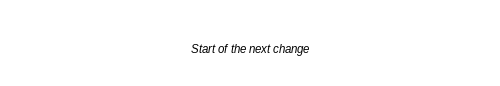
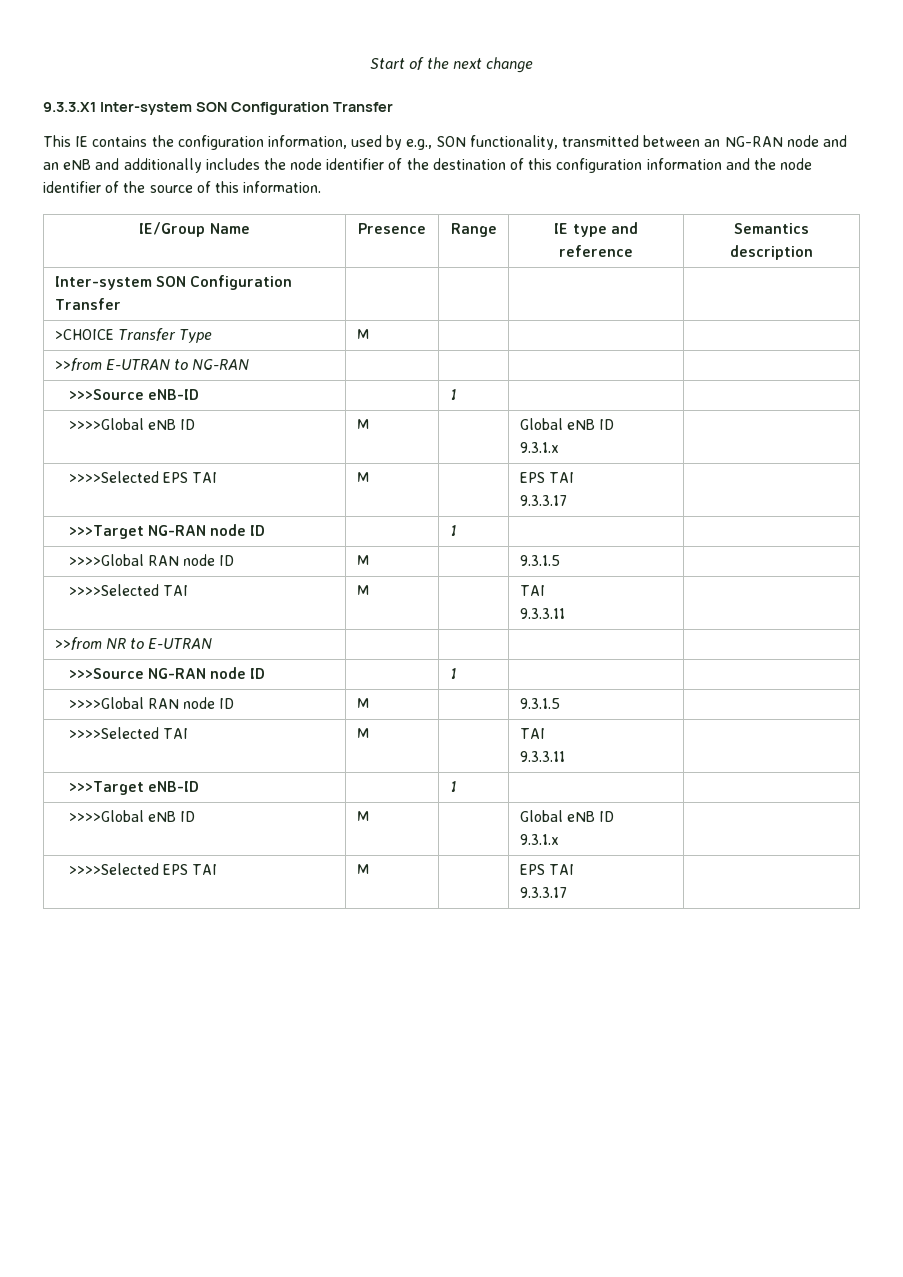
+ 9.3.3.X1 Inter-system SON Configuration Transfer
+ This IE contains the configuration information, used by e.g., SON functionality, transmitted between an NG-RAN node and an eNB and additionally includes the node identifier of the destination of this configuration information and the node identifier of the source of this information.
+ IE/Group Name | Presence | Range | IE type and reference | Semantics description
+ Inter-system SON Configuration Transfer | | | |
+ >CHOICE Transfer Type | M | | |
+ >>from E-UTRAN to NG-RAN | | | |
+ >>>Source eNB-ID | | 1 | |
+ >>>>Global eNB ID | M | | Global eNB ID
+ 9.3.1.x |
+ >>>>Selected EPS TAI | M | | EPS TAI
+ 9.3.3.17 |
+ >>>Target NG-RAN node ID | | 1 | |
+ >>>>Global RAN node ID | M | | 9.3.1.5 |
+ >>>>Selected TAI | M | | TAI
+ 9.3.3.11 |
+ >>from NR to E-UTRAN | | | |
+ >>>Source NG-RAN node ID | | 1 | |
+ >>>>Global RAN node ID | M | | 9.3.1.5 |
+ >>>>Selected TAI | M | | TAI
+ 9.3.3.11 |
+ >>>Target eNB-ID | | 1 | |
+ >>>>Global eNB ID | M | | Global eNB ID
+ 9.3.1.x |
+ >>>>Selected EPS TAI | M | | EPS TAI
+ 9.3.3.17 |

